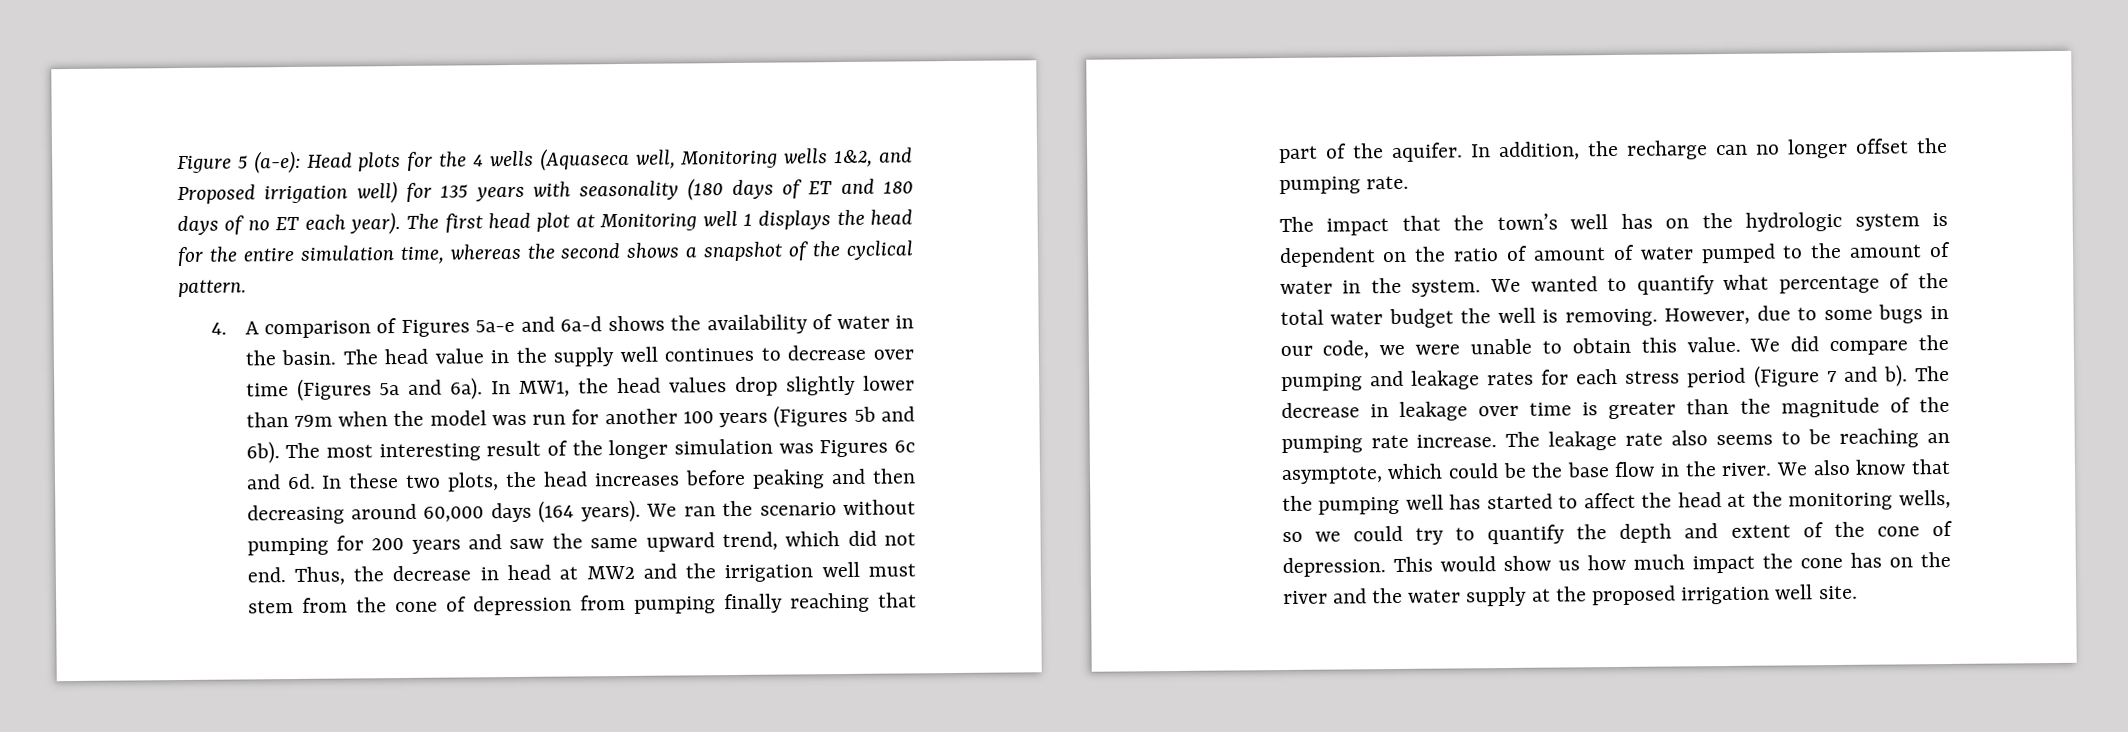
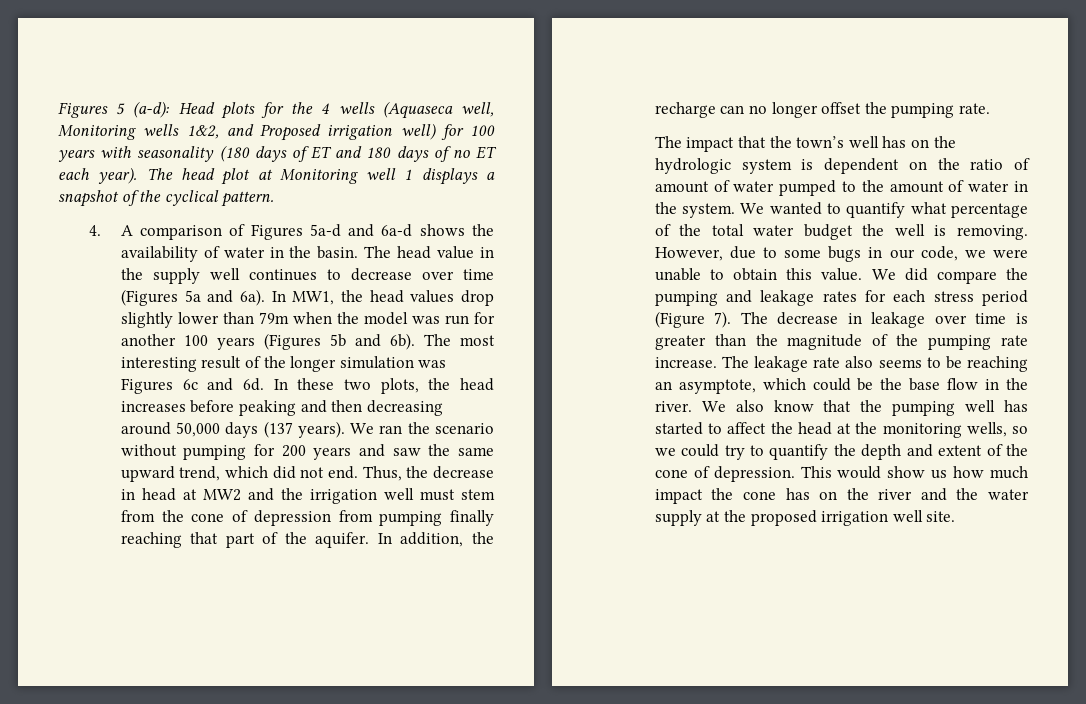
- Figure 5 (a-e): Head plots for the 4 wells (Aquaseca well, Monitoring wells 1&2, and Proposed irrigation well) for 135 years with seasonality (180 days of ET and 180 days of no ET each year).
+ Figures 5 (a-d): Head plots for the 4 wells (Aquaseca well, Monitoring wells 1&2, and Proposed irrigation well) for 100 years with seasonality (180 days of ET and 180 days of no ET each year).
- The first head plot at Monitoring well 1 displays the head for the entire simulation time, whereas the second shows a snapshot of the cyclical pattern.
+ The head plot at Monitoring well 1 displays a snapshot of the cyclical pattern.
- 4. A comparison of Figures 5a-e and 6a-d shows the availability of water in the basin.
+ 4. A comparison of Figures 5a-d and 6a-d shows the availability of water in the basin.
- In these two plots, the head increases before peaking and then decreasing around 60,000 days (164 years).
+ In these two plots, the head increases before peaking and then decreasing around 50,000 days (137 years).
- We did compare the pumping and leakage rates for each stress period (Figure 7 and b).
+ We did compare the pumping and leakage rates for each stress period (Figure 7).

